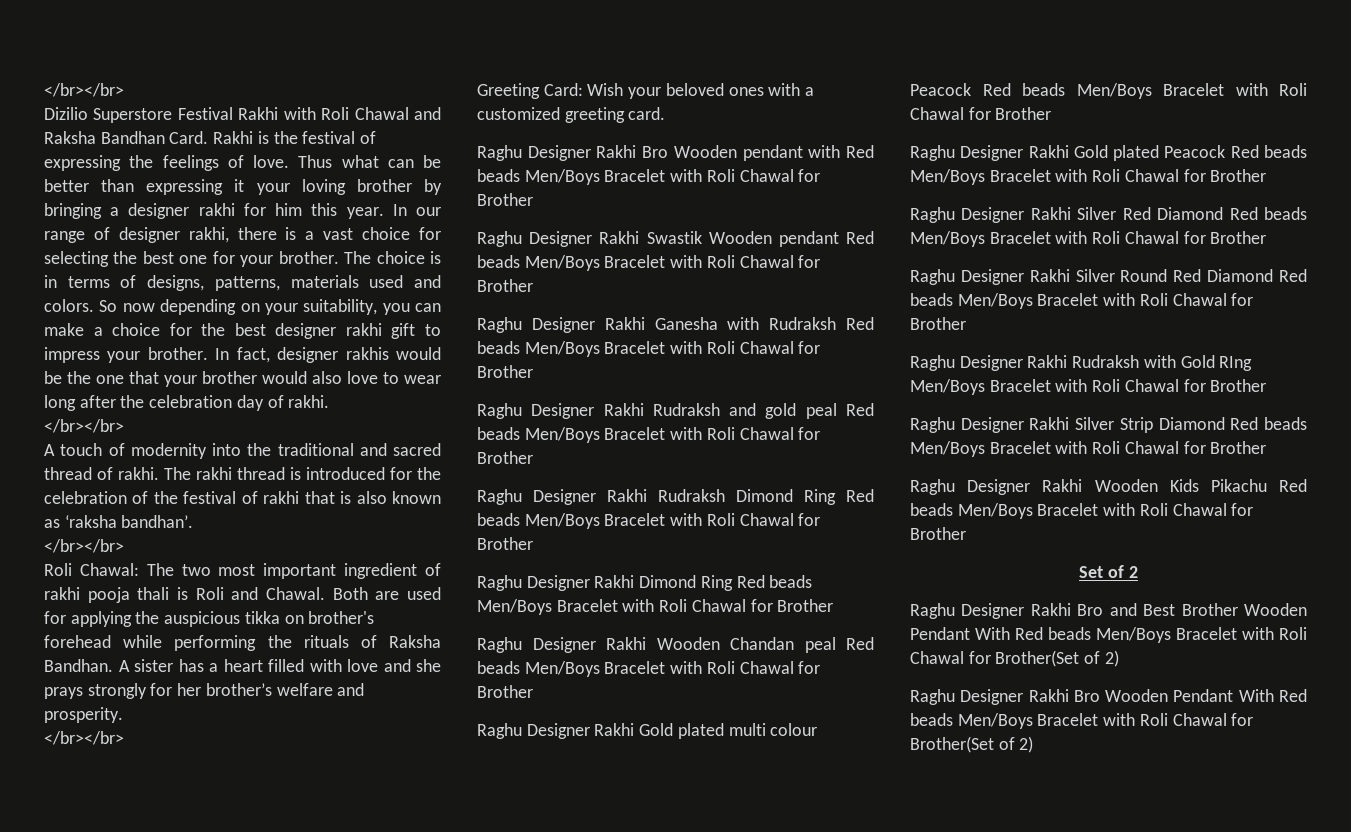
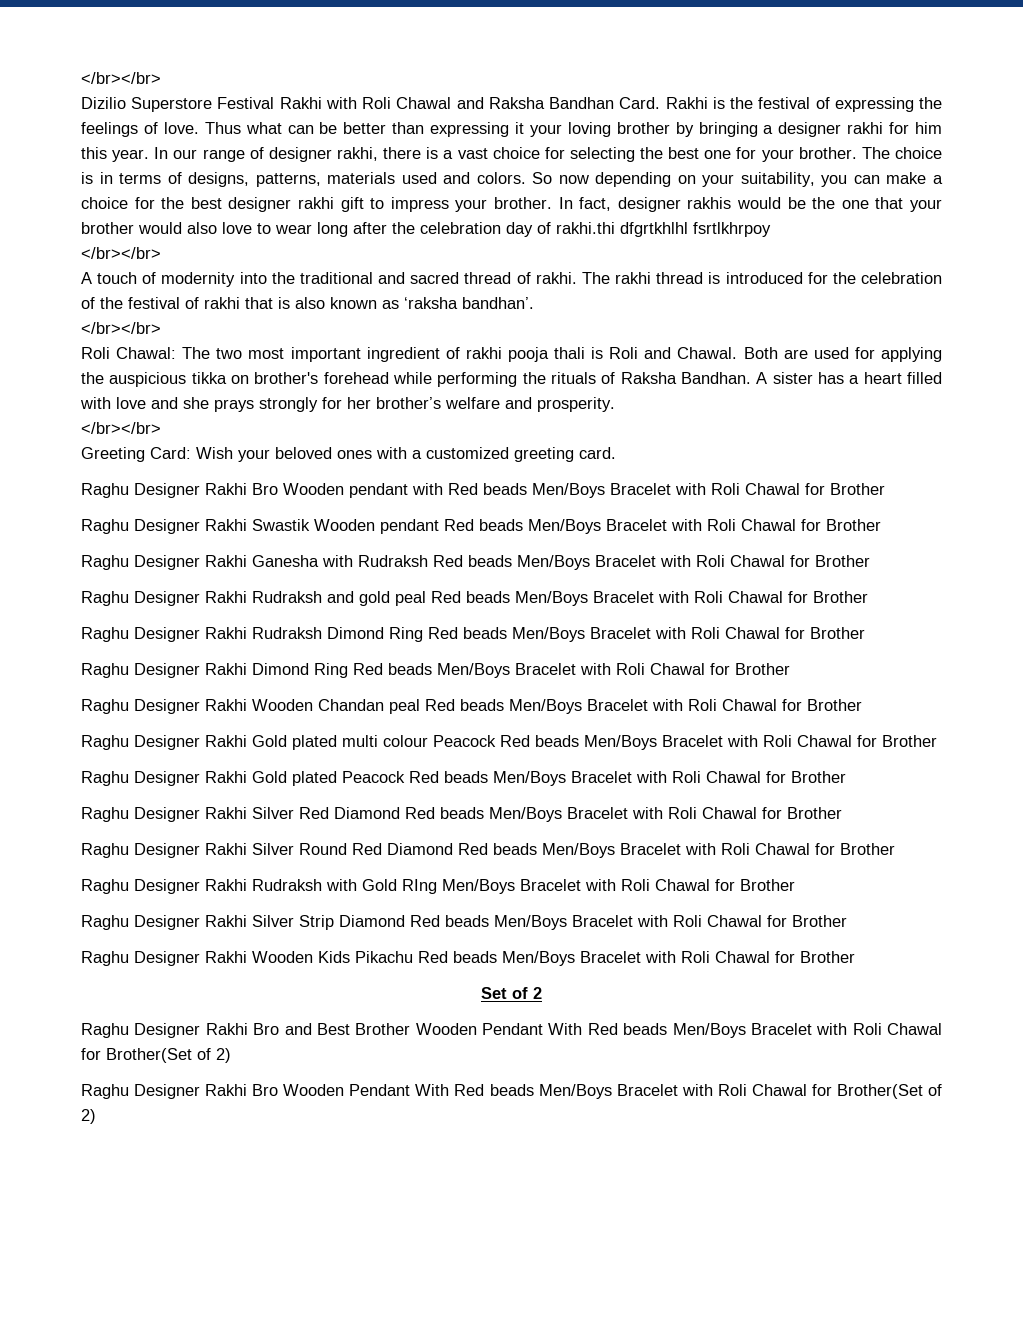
- In fact, designer rakhis would be the one that your brother would also love to wear long after the celebration day of rakhi.
+ In fact, designer rakhis would be the one that your brother would also love to wear long after the celebration day of rakhi.thi dfgrtkhlhl fsrtlkhrpoy

